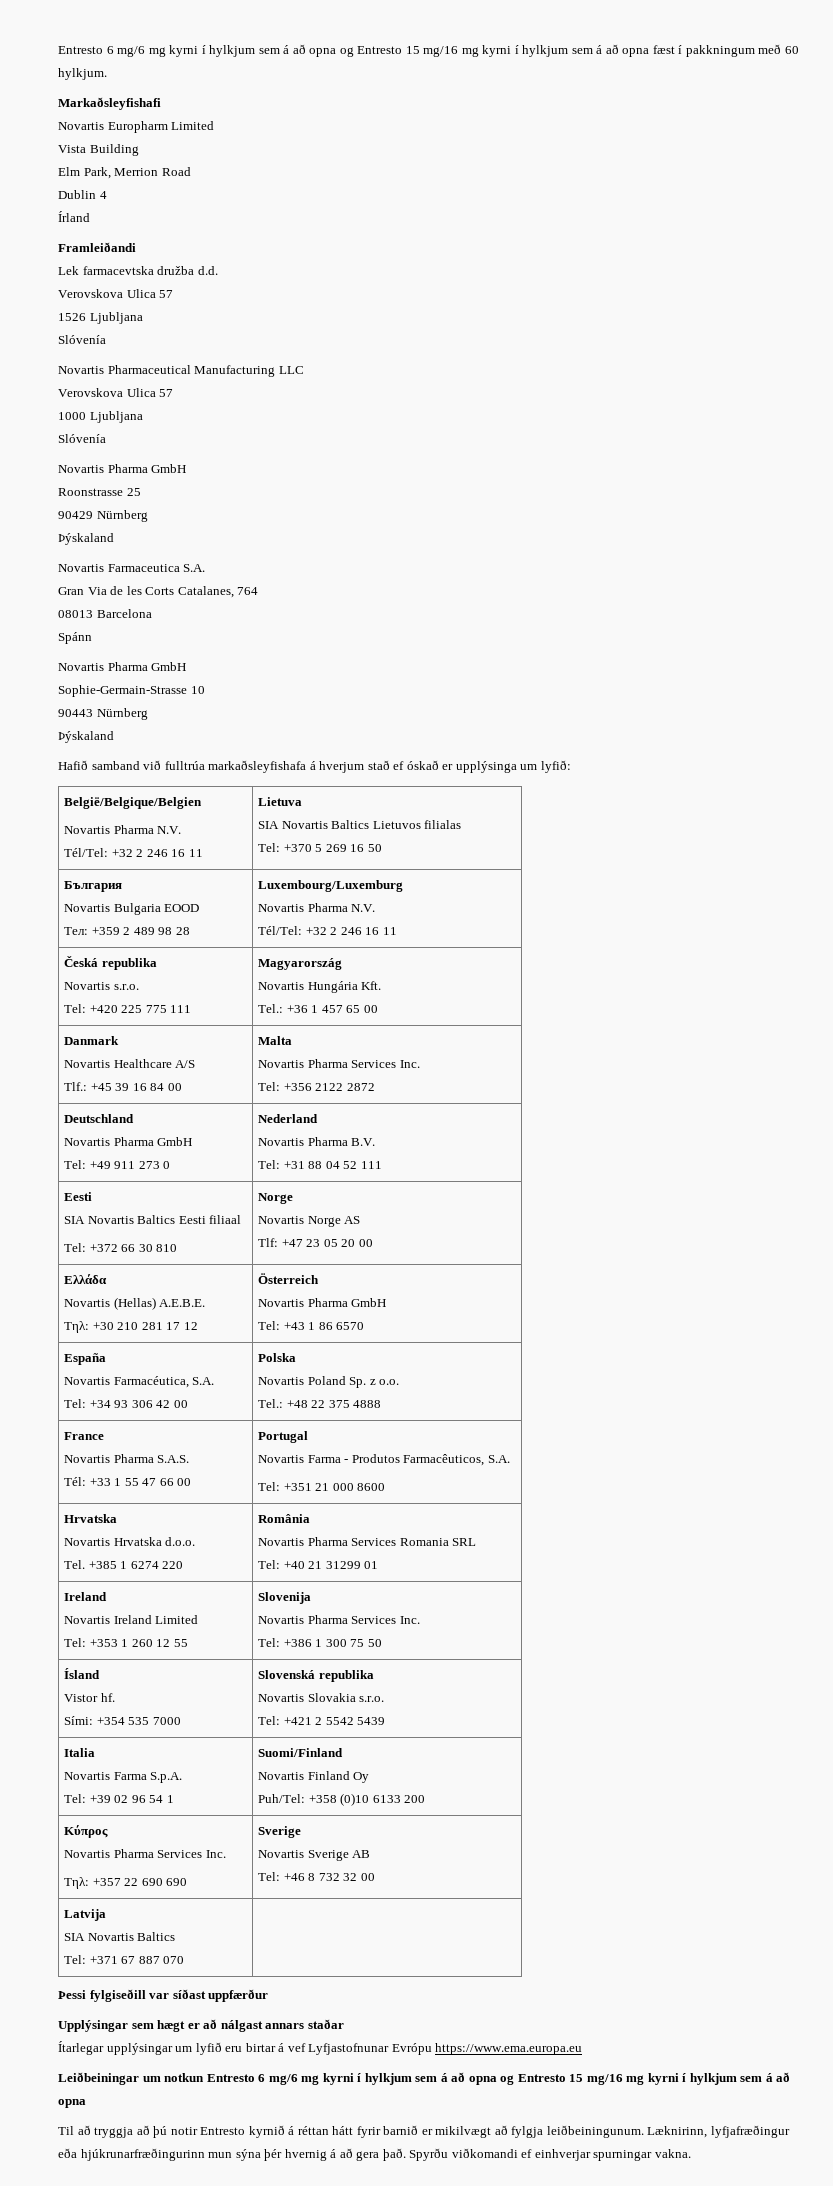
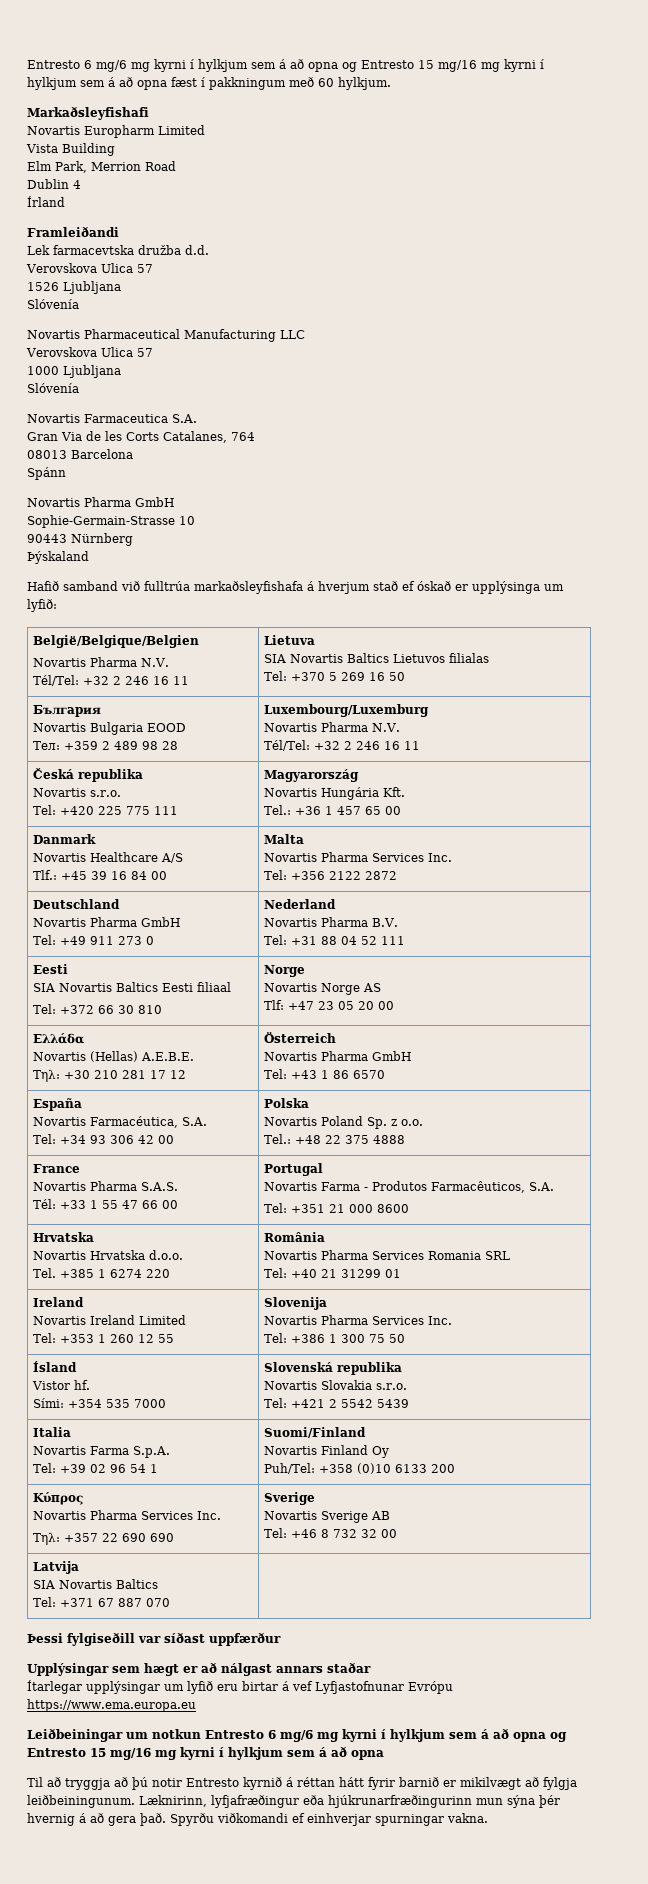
  1000 Ljubljana
  Slóvenía
- Novartis Pharma GmbH
- Roonstrasse 25
- 90429 Nürnberg
- Þýskaland

